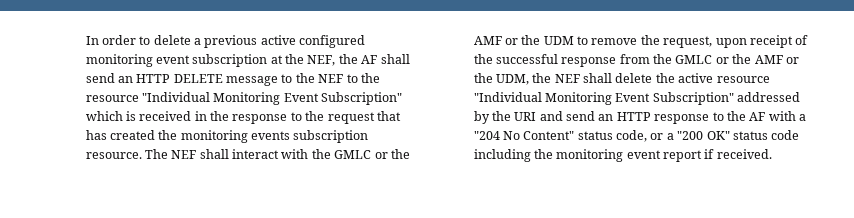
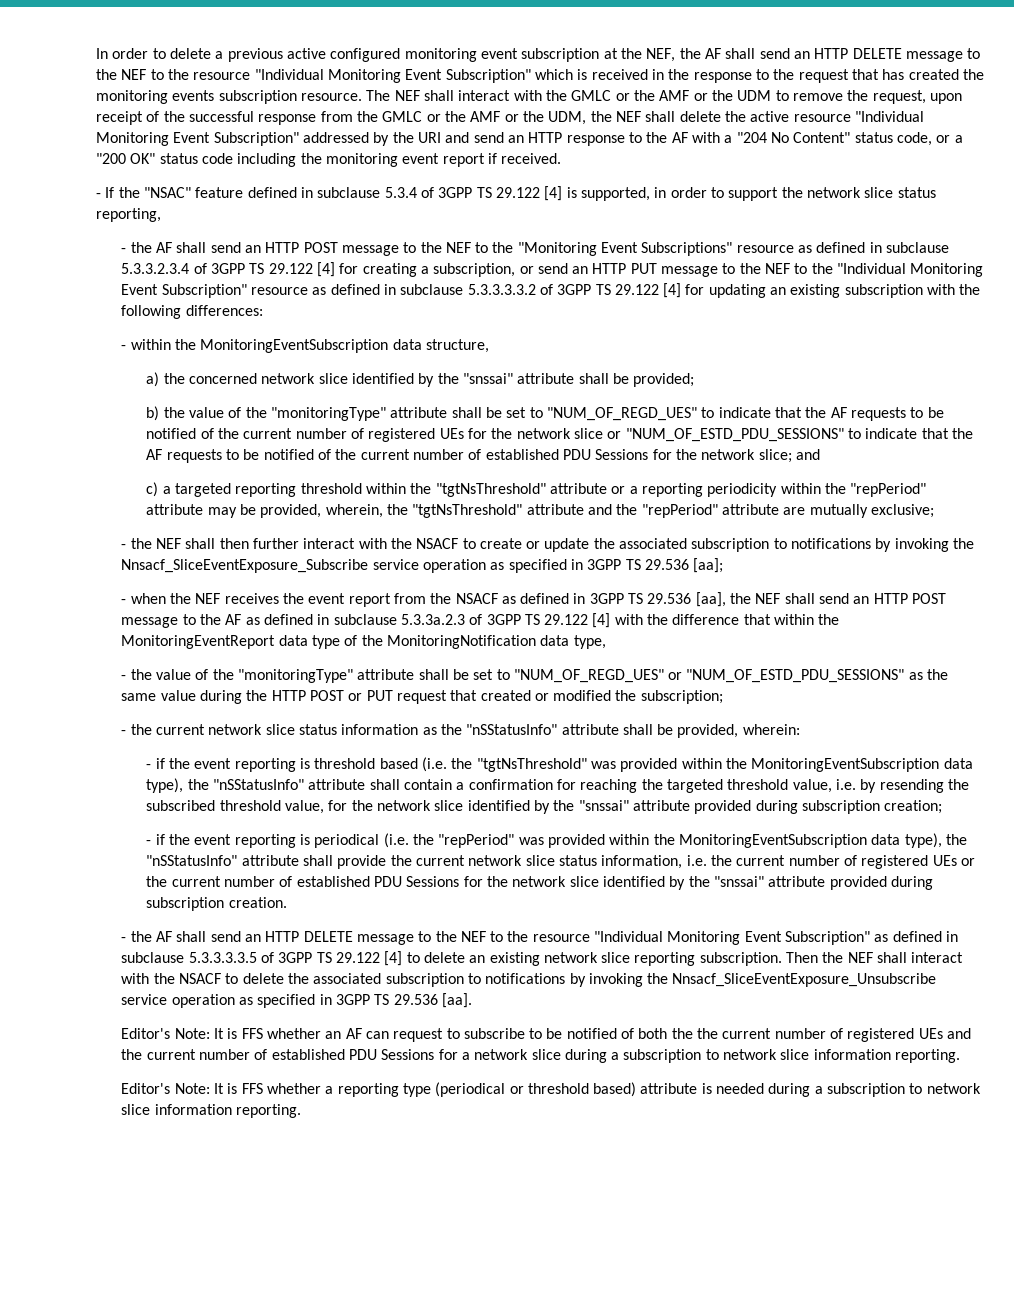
+ - If the "NSAC" feature defined in subclause 5.3.4 of 3GPP TS 29.122 [4] is supported, in order to support the network slice status reporting,
+ - the AF shall send an HTTP POST message to the NEF to the "Monitoring Event Subscriptions" resource as defined in subclause 5.3.3.2.3.4 of 3GPP TS 29.122 [4] for creating a subscription, or send an HTTP PUT message to the NEF to the "Individual Monitoring Event Subscription" resource as defined in subclause 5.3.3.3.3.2 of 3GPP TS 29.122 [4] for updating an existing subscription with the following differences:
+ - within the MonitoringEventSubscription data structure,
+ a) the concerned network slice identified by the "snssai" attribute shall be provided;
+ b) the value of the "monitoringType" attribute shall be set to "NUM_OF_REGD_UES" to indicate that the AF requests to be notified of the current number of registered UEs for the network slice or "NUM_OF_ESTD_PDU_SESSIONS" to indicate that the AF requests to be notified of the current number of established PDU Sessions for the network slice; and
+ c) a targeted reporting threshold within the "tgtNsThreshold" attribute or a reporting periodicity within the "repPeriod" attribute may be provided, wherein, the "tgtNsThreshold" attribute and the "repPeriod" attribute are mutually exclusive;
+ - the NEF shall then further interact with the NSACF to create or update the associated subscription to notifications by invoking the Nnsacf_SliceEventExposure_Subscribe service operation as specified in 3GPP TS 29.536 [aa];
+ - when the NEF receives the event report from the NSACF as defined in 3GPP TS 29.536 [aa], the NEF shall send an HTTP POST message to the AF as defined in subclause 5.3.3a.2.3 of 3GPP TS 29.122 [4] with the difference that within the MonitoringEventReport data type of the MonitoringNotification data type,
+ - the value of the "monitoringType" attribute shall be set to "NUM_OF_REGD_UES" or "NUM_OF_ESTD_PDU_SESSIONS" as the same value during the HTTP POST or PUT request that created or modified the subscription;
+ - the current network slice status information as the "nSStatusInfo" attribute shall be provided, wherein:
+ - if the event reporting is threshold based (i.e. the "tgtNsThreshold" was provided within the MonitoringEventSubscription data type), the "nSStatusInfo" attribute shall contain a confirmation for reaching the targeted threshold value, i.e. by resending the subscribed threshold value, for the network slice identified by the "snssai" attribute provided during subscription creation;
+ - if the event reporting is periodical (i.e. the "repPeriod" was provided within the MonitoringEventSubscription data type), the "nSStatusInfo" attribute shall provide the current network slice status information, i.e. the current number of registered UEs or the current number of established PDU Sessions for the network slice identified by the "snssai" attribute provided during subscription creation.
+ - the AF shall send an HTTP DELETE message to the NEF to the resource "Individual Monitoring Event Subscription" as defined in subclause 5.3.3.3.3.5 of 3GPP TS 29.122 [4] to delete an existing network slice reporting subscription. Then the NEF shall interact with the NSACF to delete the associated subscription to notifications by invoking the Nnsacf_SliceEventExposure_Unsubscribe service operation as specified in 3GPP TS 29.536 [aa].
+ Editor's Note: It is FFS whether an AF can request to subscribe to be notified of both the the current number of registered UEs and the current number of established PDU Sessions for a network slice during a subscription to network slice information reporting.
+ Editor's Note: It is FFS whether a reporting type (periodical or threshold based) attribute is needed during a subscription to network slice information reporting.

